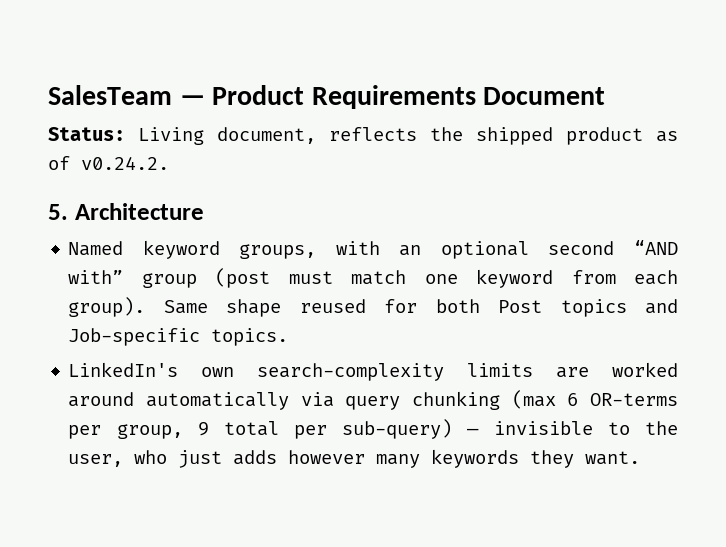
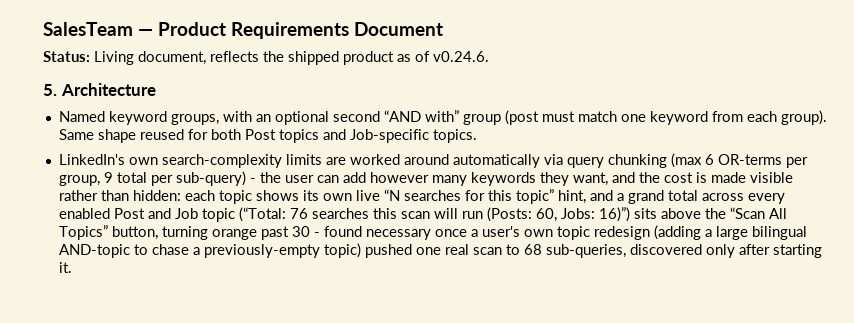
- Status: Living document, reflects the shipped product as of v0.24.2.
+ Status: Living document, reflects the shipped product as of v0.24.6.
- LinkedIn's own search-complexity limits are worked around automatically via query chunking (max 6 OR-terms per group, 9 total per sub-query) — invisible to the user, who just adds however many keywords they want.
+ LinkedIn's own search-complexity limits are worked around automatically via query chunking (max 6 OR-terms per group, 9 total per sub-query) - the user can add however many keywords they want, and the cost is made visible rather than hidden: each topic shows its own live “N searches for this topic” hint, and a grand total across every enabled Post and Job topic (“Total: 76 searches this scan will run (Posts: 60, Jobs: 16)”) sits above the “Scan All Topics” button, turning orange past 30 - found necessary once a user's own topic redesign (adding a large bilingual AND-topic to chase a previously-empty topic) pushed one real scan to 68 sub-queries, discovered only after starting it.

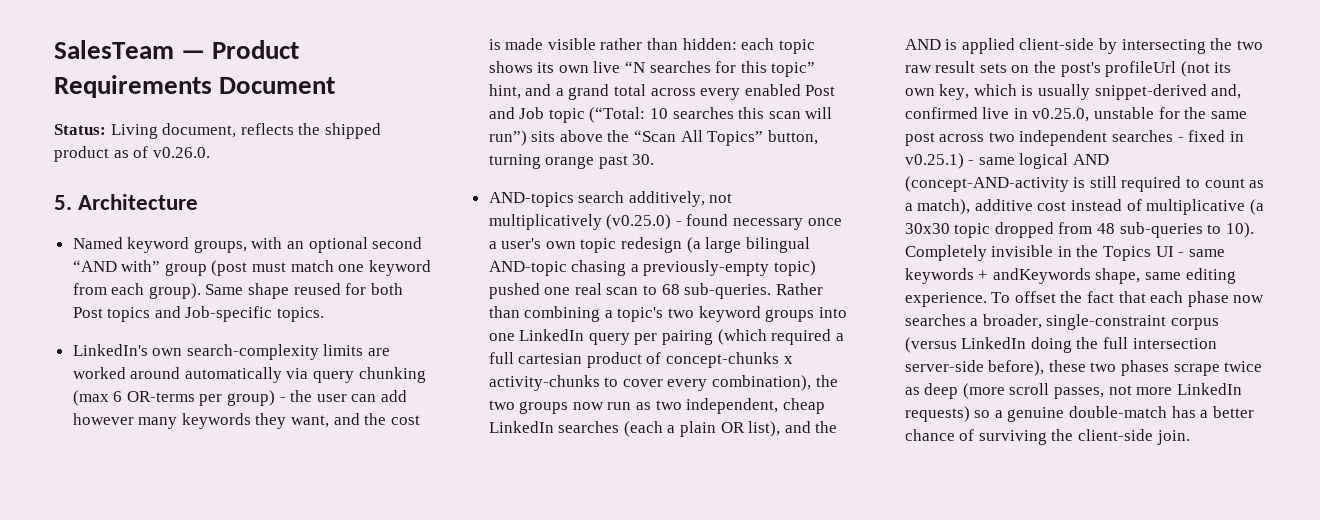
- Status: Living document, reflects the shipped product as of v0.24.6.
+ Status: Living document, reflects the shipped product as of v0.26.0.
- LinkedIn's own search-complexity limits are worked around automatically via query chunking (max 6 OR-terms per group, 9 total per sub-query) - the user can add however many keywords they want, and the cost is made visible rather than hidden:
+ LinkedIn's own search-complexity limits are worked around automatically via query chunking (max 6 OR-terms per group) - the user can add however many keywords they want, and the cost is made visible rather than hidden:
- 76 searches this scan will run (Posts: 60, Jobs: 16)”) sits above the “Scan All Topics” button, turning orange past 30 - found necessary once a user's own topic redesign (adding a large bilingual AND-topic to chase a previously-empty topic) pushed one real scan to 68 sub-queries, discovered only after starting it.
+ 10 searches this scan will run”) sits above the “Scan All Topics” button, turning orange past 30.
+ AND-topics search additively, not multiplicatively (v0.25.0) - found necessary once a user's own topic redesign (a large bilingual AND-topic chasing a previously-empty topic) pushed one real scan to 68 sub-queries. Rather than combining a topic's two keyword groups into one LinkedIn query per pairing (which required a full cartesian product of concept-chunks x activity-chunks to cover every combination), the two groups now run as two independent, cheap LinkedIn searches (each a plain OR list), and the AND is applied client-side by intersecting the two raw result sets on the post's profileUrl (not its own key, which is usually snippet-derived and, confirmed live in v0.25.0, unstable for the same post across two independent searches - fixed in v0.25.1) - same logical AND (concept-AND-activity is still required to count as a match), additive cost instead of multiplicative (a 30x30 topic dropped from 48 sub-queries to 10). Completely invisible in the Topics UI - same keywords + andKeywords shape, same editing experience. To offset the fact that each phase now searches a broader, single-constraint corpus (versus LinkedIn doing the full intersection server-side before), these two phases scrape twice as deep (more scroll passes, not more LinkedIn requests) so a genuine double-match has a better chance of surviving the client-side join.

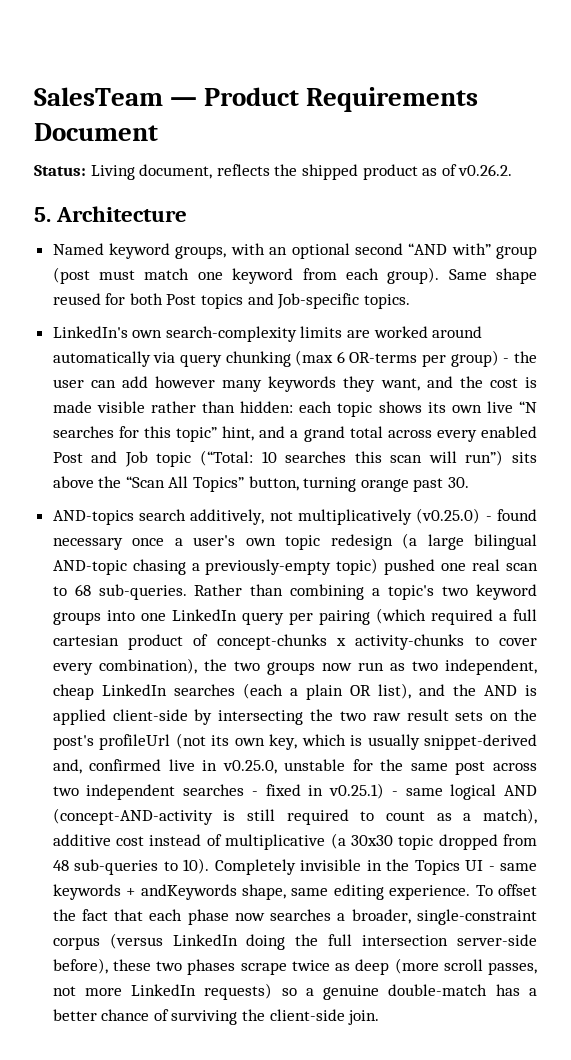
- Status: Living document, reflects the shipped product as of v0.26.0.
+ Status: Living document, reflects the shipped product as of v0.26.2.

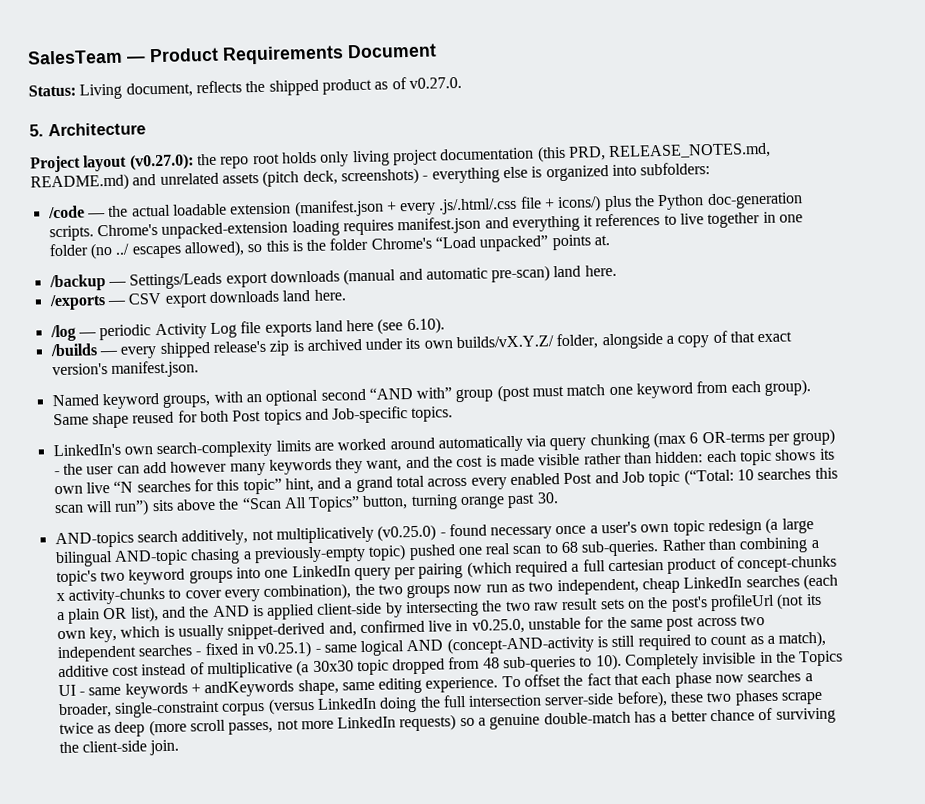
- Status: Living document, reflects the shipped product as of v0.26.2.
+ Status: Living document, reflects the shipped product as of v0.27.0.
+ Project layout (v0.27.0): the repo root holds only living project documentation (this PRD, RELEASE_NOTES.md, README.md) and unrelated assets (pitch deck, screenshots) - everything else is organized into subfolders:
+ /code — the actual loadable extension (manifest.json + every .js/.html/.css file + icons/) plus the Python doc-generation scripts. Chrome's unpacked-extension loading requires manifest.json and everything it references to live together in one folder (no ../ escapes allowed), so this is the folder Chrome's “Load unpacked” points at.
+ /backup — Settings/Leads export downloads (manual and automatic pre-scan) land here.
+ /exports — CSV export downloads land here.
+ /log — periodic Activity Log file exports land here (see 6.10).
+ /builds — every shipped release's zip is archived under its own builds/vX.Y.Z/ folder, alongside a copy of that exact version's manifest.json.

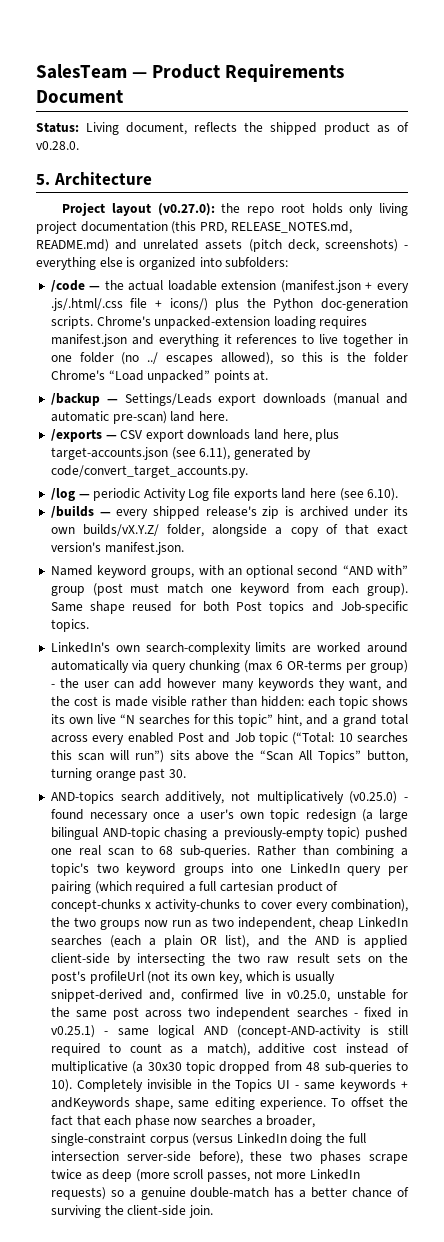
- Status: Living document, reflects the shipped product as of v0.27.0.
+ Status: Living document, reflects the shipped product as of v0.28.0.
- /exports — CSV export downloads land here.
+ /exports — CSV export downloads land here, plus target-accounts.json (see 6.11), generated by code/convert_target_accounts.py.

